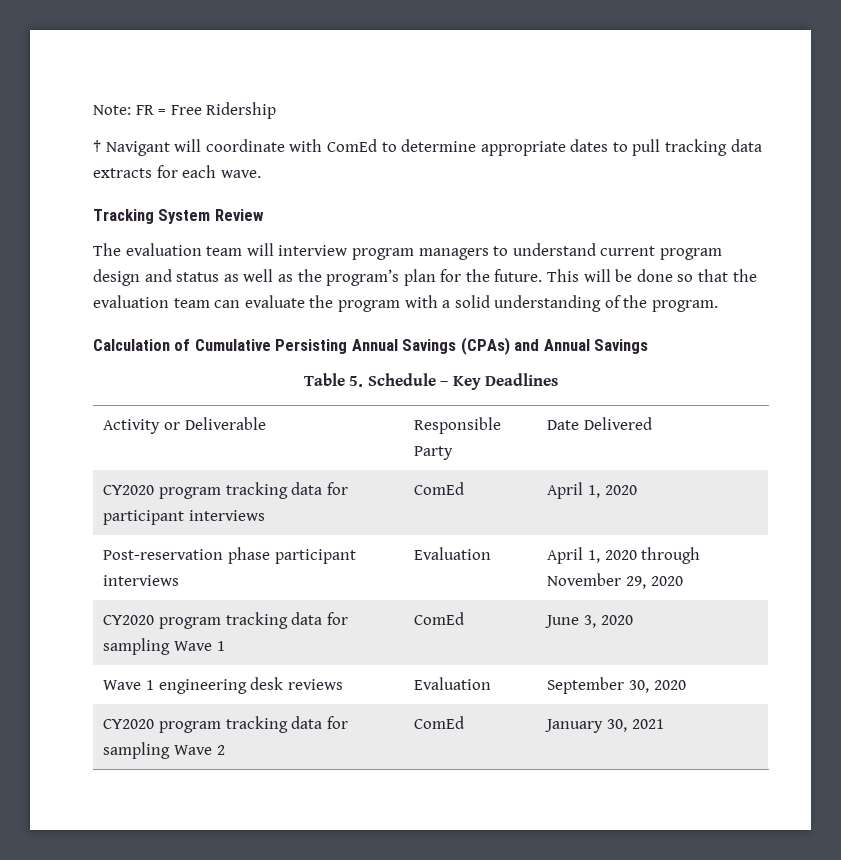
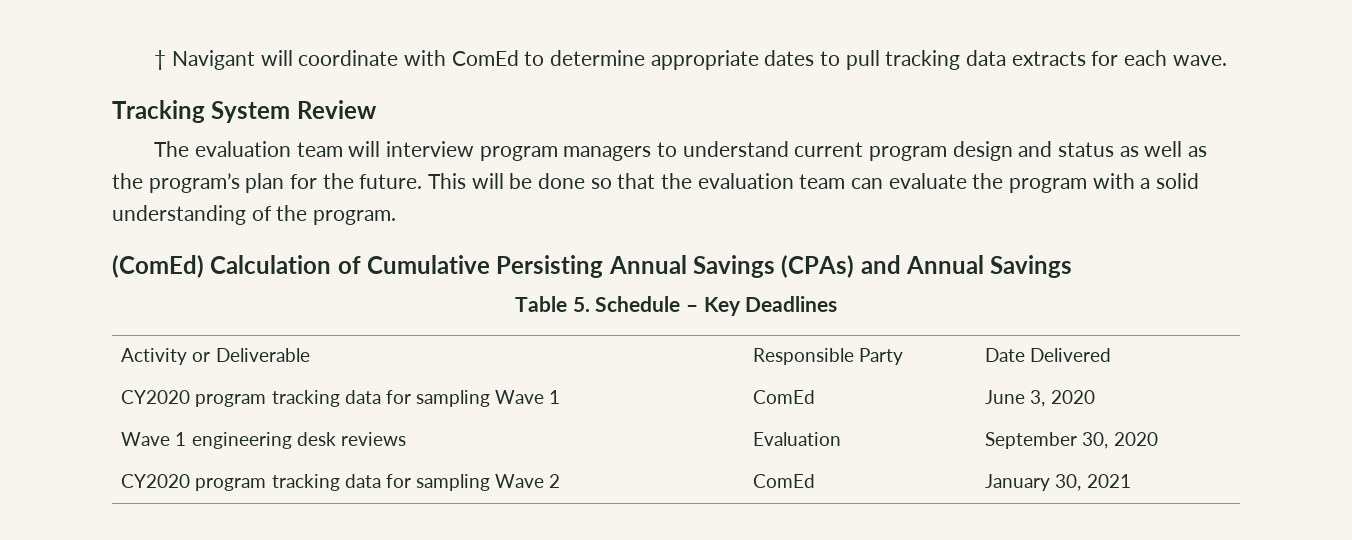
- Note: FR = Free Ridership
- Calculation of Cumulative Persisting Annual Savings (CPAs) and Annual Savings
+ (ComEd) Calculation of Cumulative Persisting Annual Savings (CPAs) and Annual Savings
- CY2020 program tracking data for participant interviews | ComEd | April 1, 2020
- Post-reservation phase participant interviews | Evaluation | April 1, 2020 through November 29, 2020

